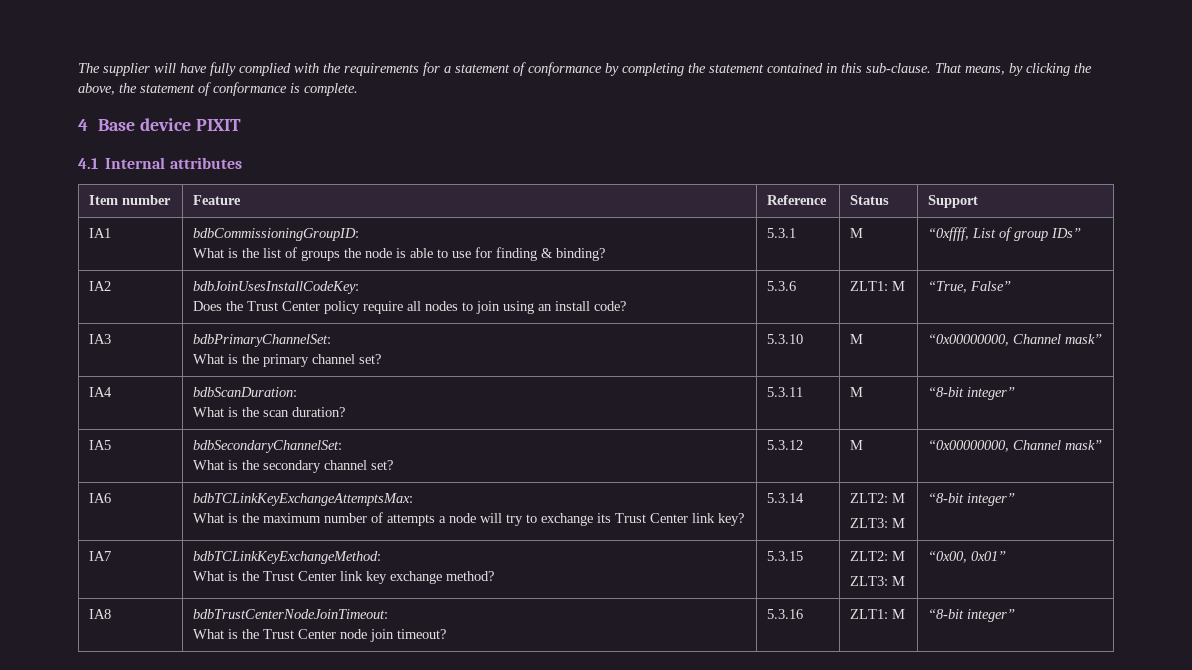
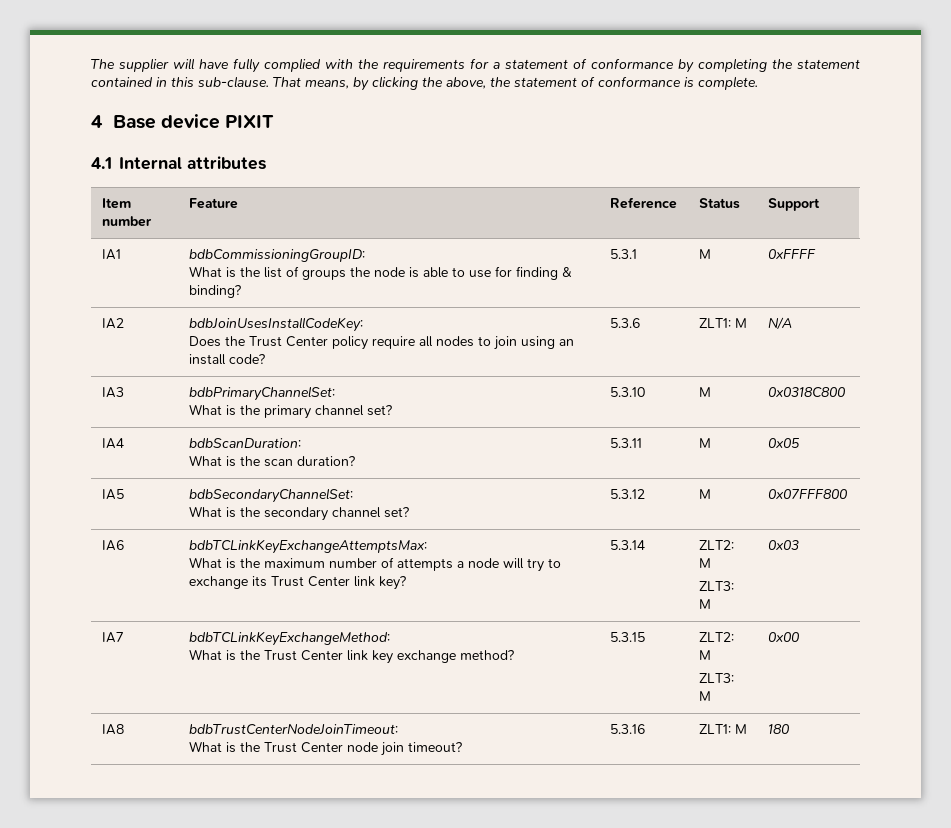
  IA1 | bdbCommissioningGroupID:
- What is the list of groups the node is able to use for finding & binding? | 5.3.1 | M | “0xffff, List of group IDs”
+ What is the list of groups the node is able to use for finding & binding? | 5.3.1 | M | 0xFFFF
  IA2 | bdbJoinUsesInstallCodeKey:
- Does the Trust Center policy require all nodes to join using an install code? | 5.3.6 | ZLT1: M | “True, False”
+ Does the Trust Center policy require all nodes to join using an install code? | 5.3.6 | ZLT1: M | N/A
  IA3 | bdbPrimaryChannelSet:
- What is the primary channel set? | 5.3.10 | M | “0x00000000, Channel mask”
+ What is the primary channel set? | 5.3.10 | M | 0x0318C800
  IA4 | bdbScanDuration:
- What is the scan duration? | 5.3.11 | M | “8-bit integer”
+ What is the scan duration? | 5.3.11 | M | 0x05
  IA5 | bdbSecondaryChannelSet:
- What is the secondary channel set? | 5.3.12 | M | “0x00000000, Channel mask”
+ What is the secondary channel set? | 5.3.12 | M | 0x07FFF800
  IA6 | bdbTCLinkKeyExchangeAttemptsMax:
  What is the maximum number of attempts a node will try to exchange its Trust Center link key? | 5.3.14 | ZLT2: M
- ZLT3: M | “8-bit integer”
+ ZLT3: M | 0x03
  IA7 | bdbTCLinkKeyExchangeMethod:
  What is the Trust Center link key exchange method? | 5.3.15 | ZLT2: M
- ZLT3: M | “0x00, 0x01”
+ ZLT3: M | 0x00
  IA8 | bdbTrustCenterNodeJoinTimeout:
- What is the Trust Center node join timeout? | 5.3.16 | ZLT1: M | “8-bit integer”
+ What is the Trust Center node join timeout? | 5.3.16 | ZLT1: M | 180

